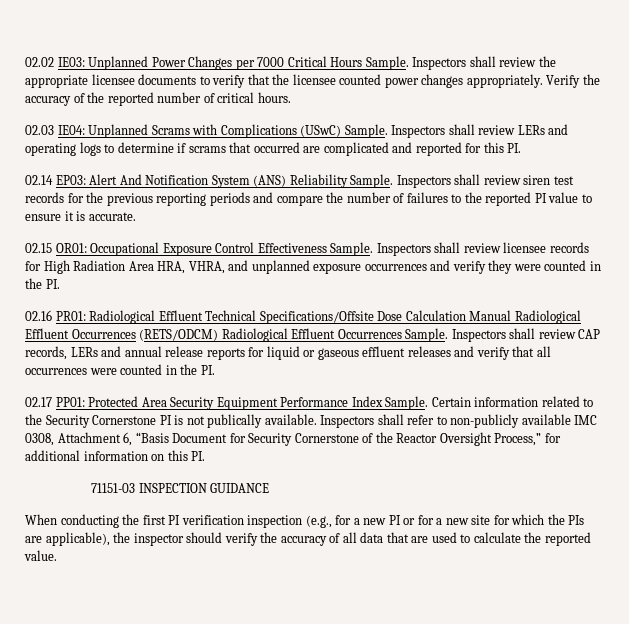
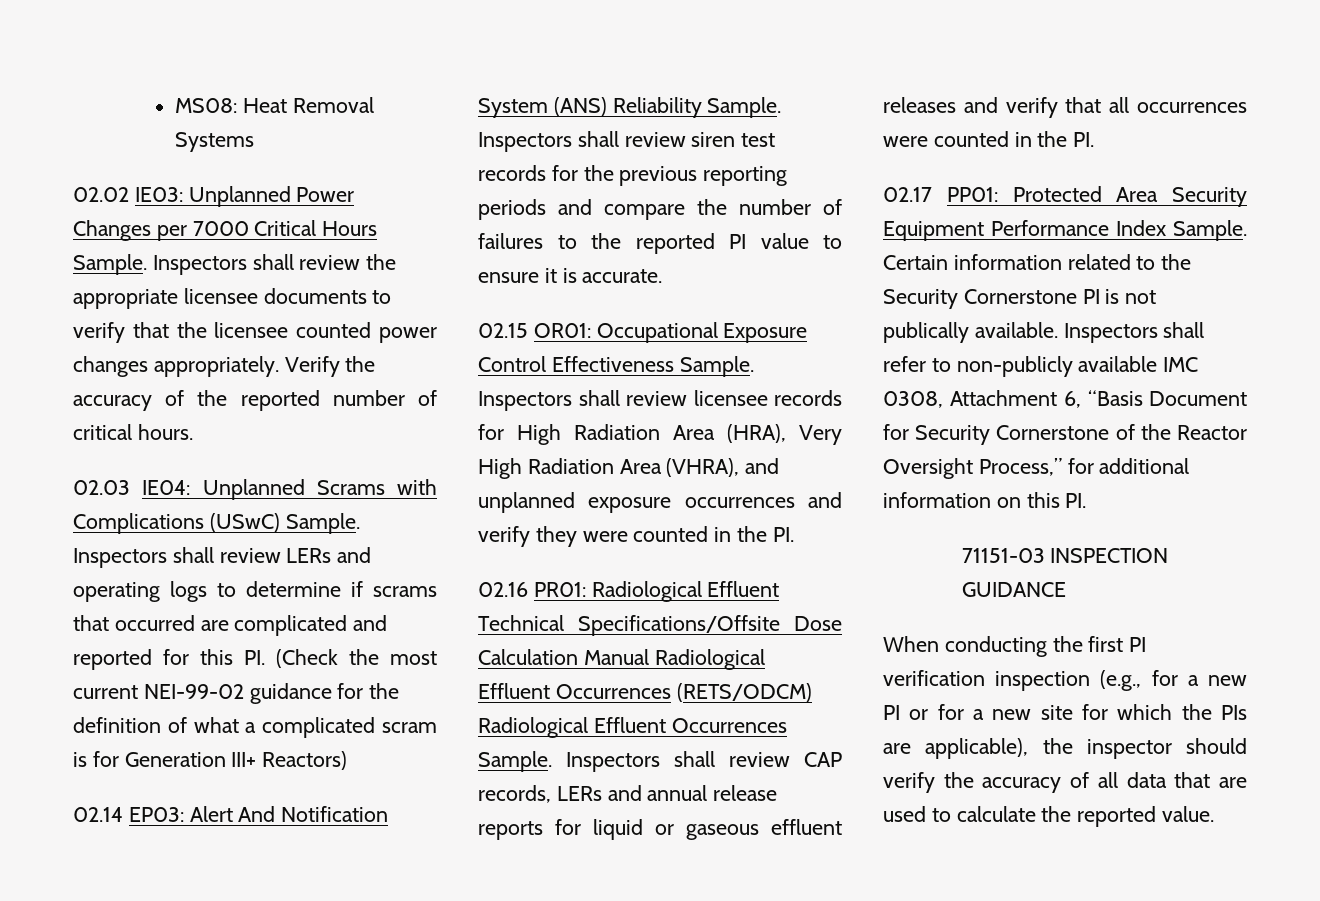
+ MS08: Heat Removal Systems
- Inspectors shall review LERs and operating logs to determine if scrams that occurred are complicated and reported for this PI.
+ Inspectors shall review LERs and operating logs to determine if scrams that occurred are complicated and reported for this PI. (Check the most current NEI-99-02 guidance for the definition of what a complicated scram is for Generation III+ Reactors)
- Inspectors shall review licensee records for High Radiation Area HRA, VHRA, and unplanned exposure occurrences and verify they were counted in the PI.
+ Inspectors shall review licensee records for High Radiation Area (HRA), Very High Radiation Area (VHRA), and unplanned exposure occurrences and verify they were counted in the PI.

